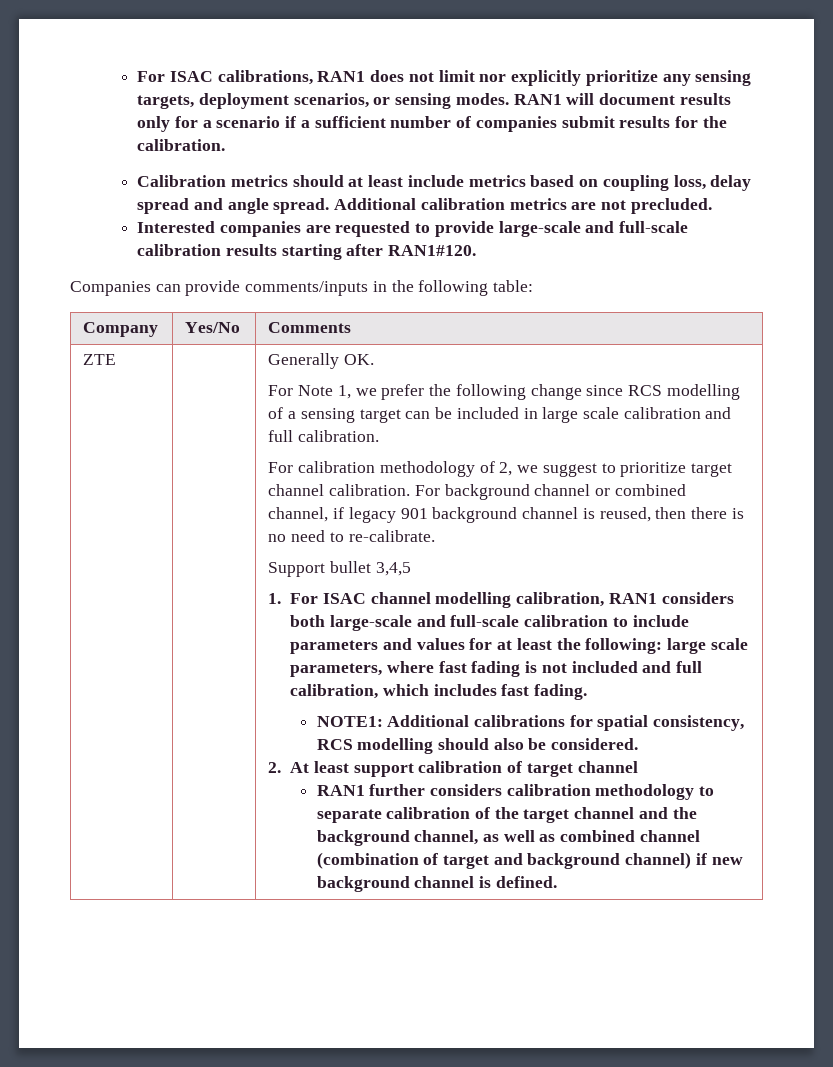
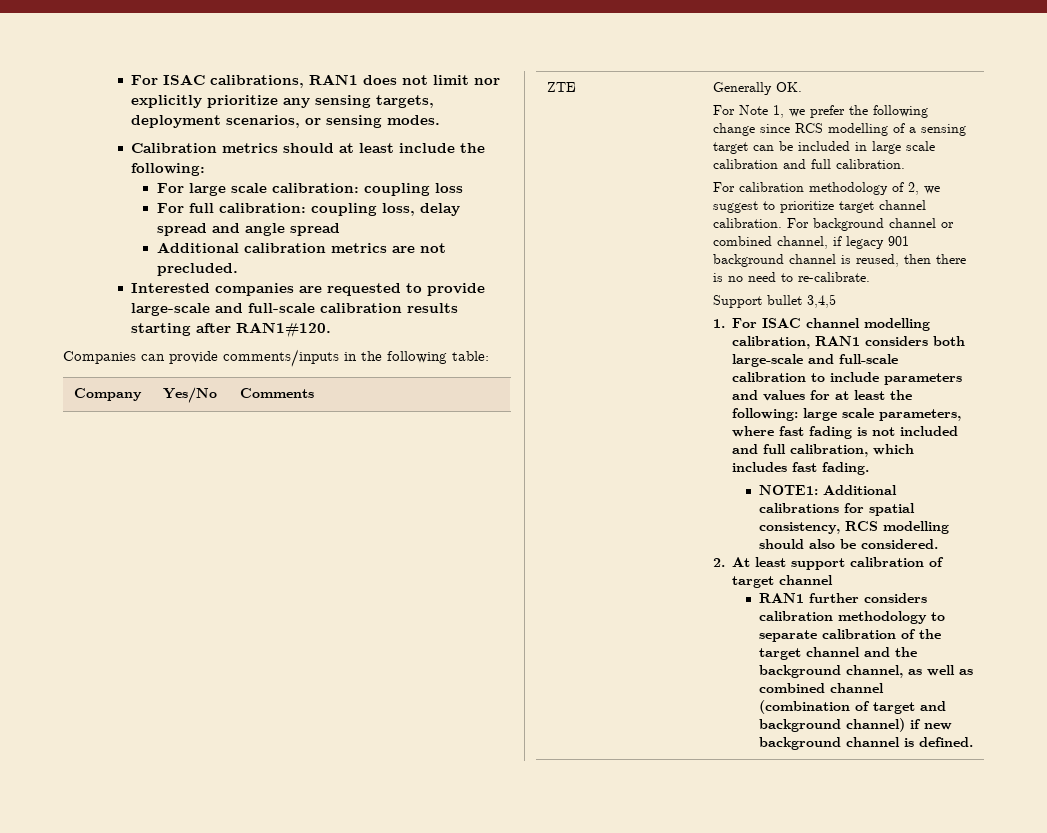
- RAN1 will document results only for a scenario if a sufficient number of companies submit results for the calibration.
- Calibration metrics should at least include metrics based on coupling loss, delay spread and angle spread. Additional calibration metrics are not precluded.
+ Calibration metrics should at least include the following:
+ For large scale calibration: coupling loss
+ For full calibration: coupling loss, delay spread and angle spread
+ Additional calibration metrics are not precluded.

